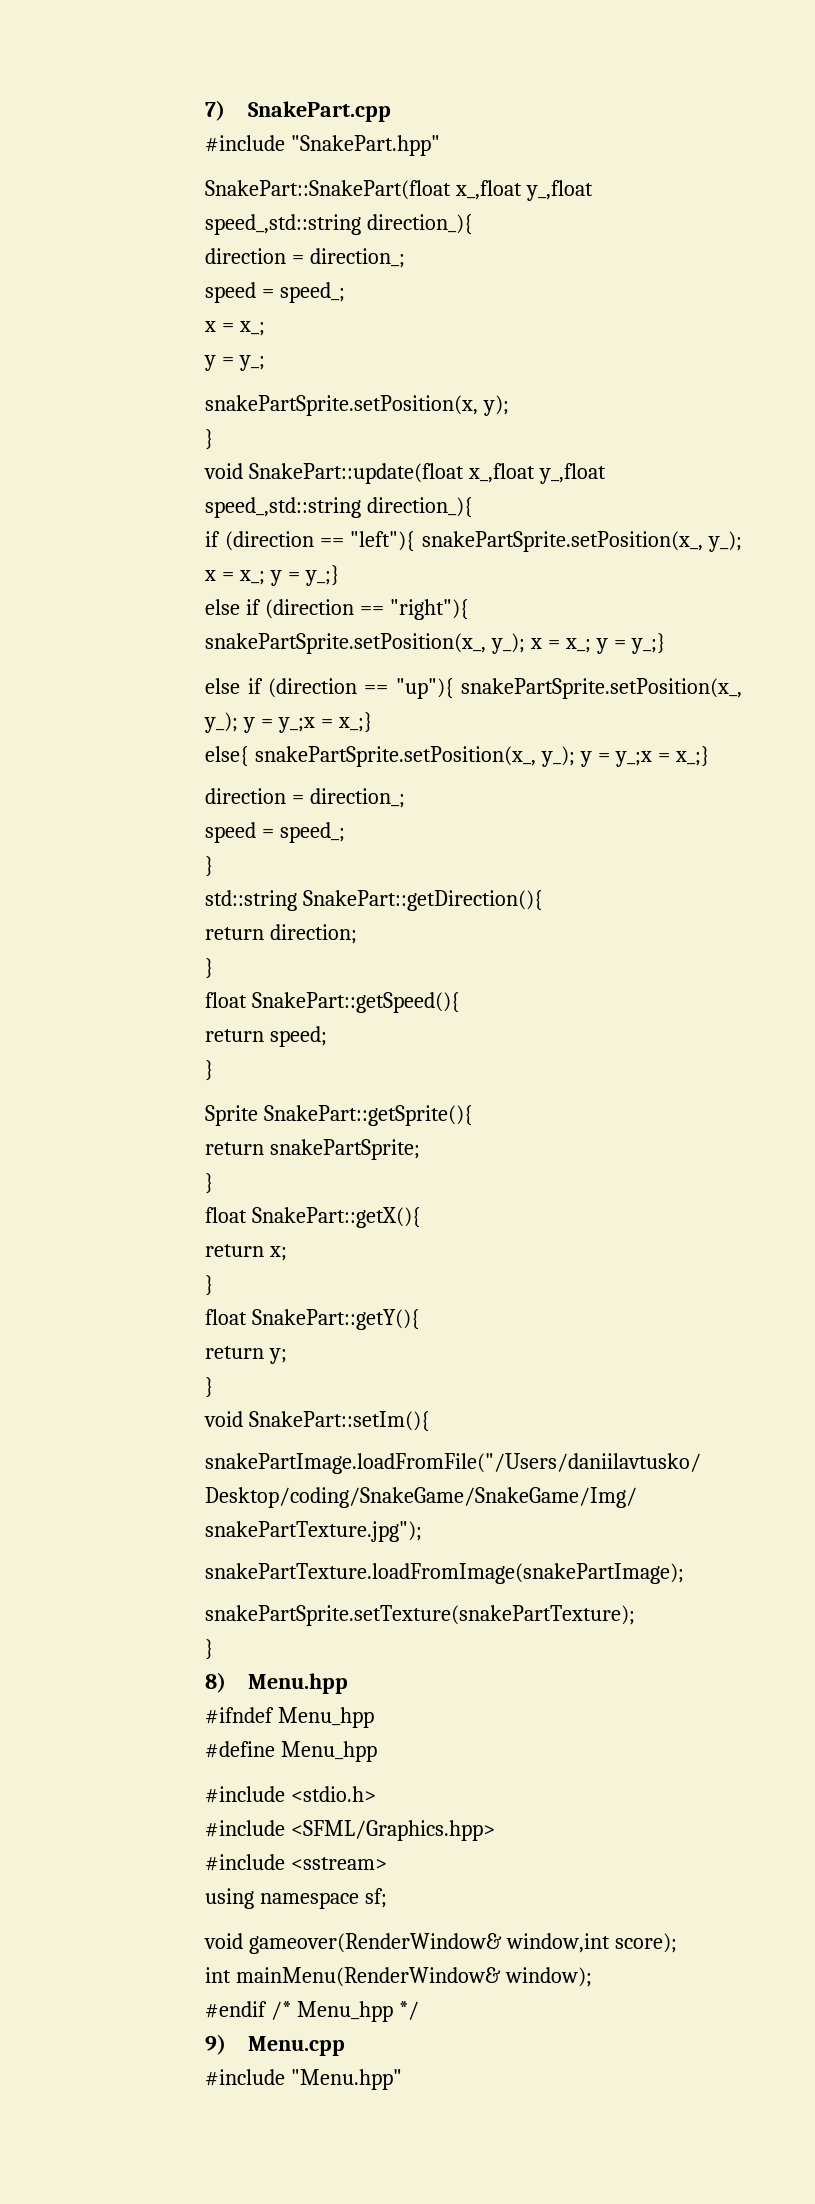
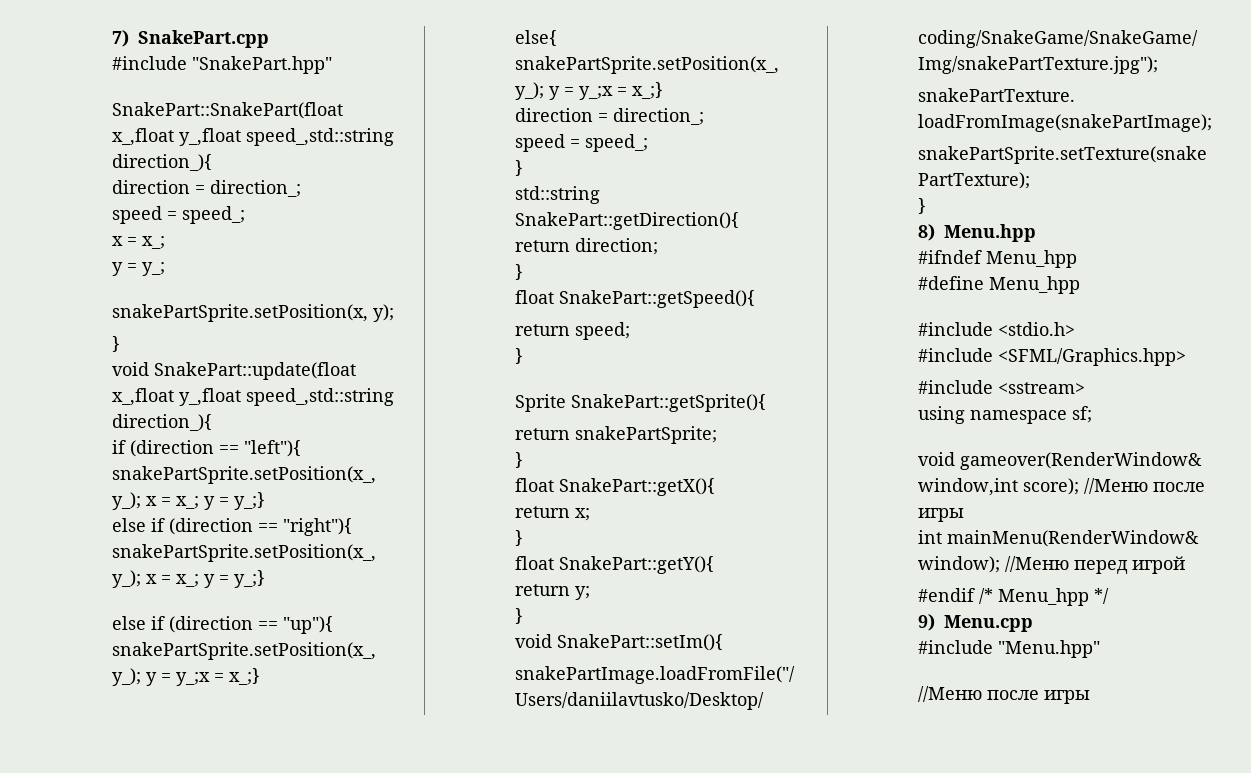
- void gameover(RenderWindow& window,int score);
+ void gameover(RenderWindow& window,int score); //Меню после игры
- int mainMenu(RenderWindow& window);
+ int mainMenu(RenderWindow& window); //Меню перед игрой
  #include "Menu.hpp"
+ //Меню после игры

